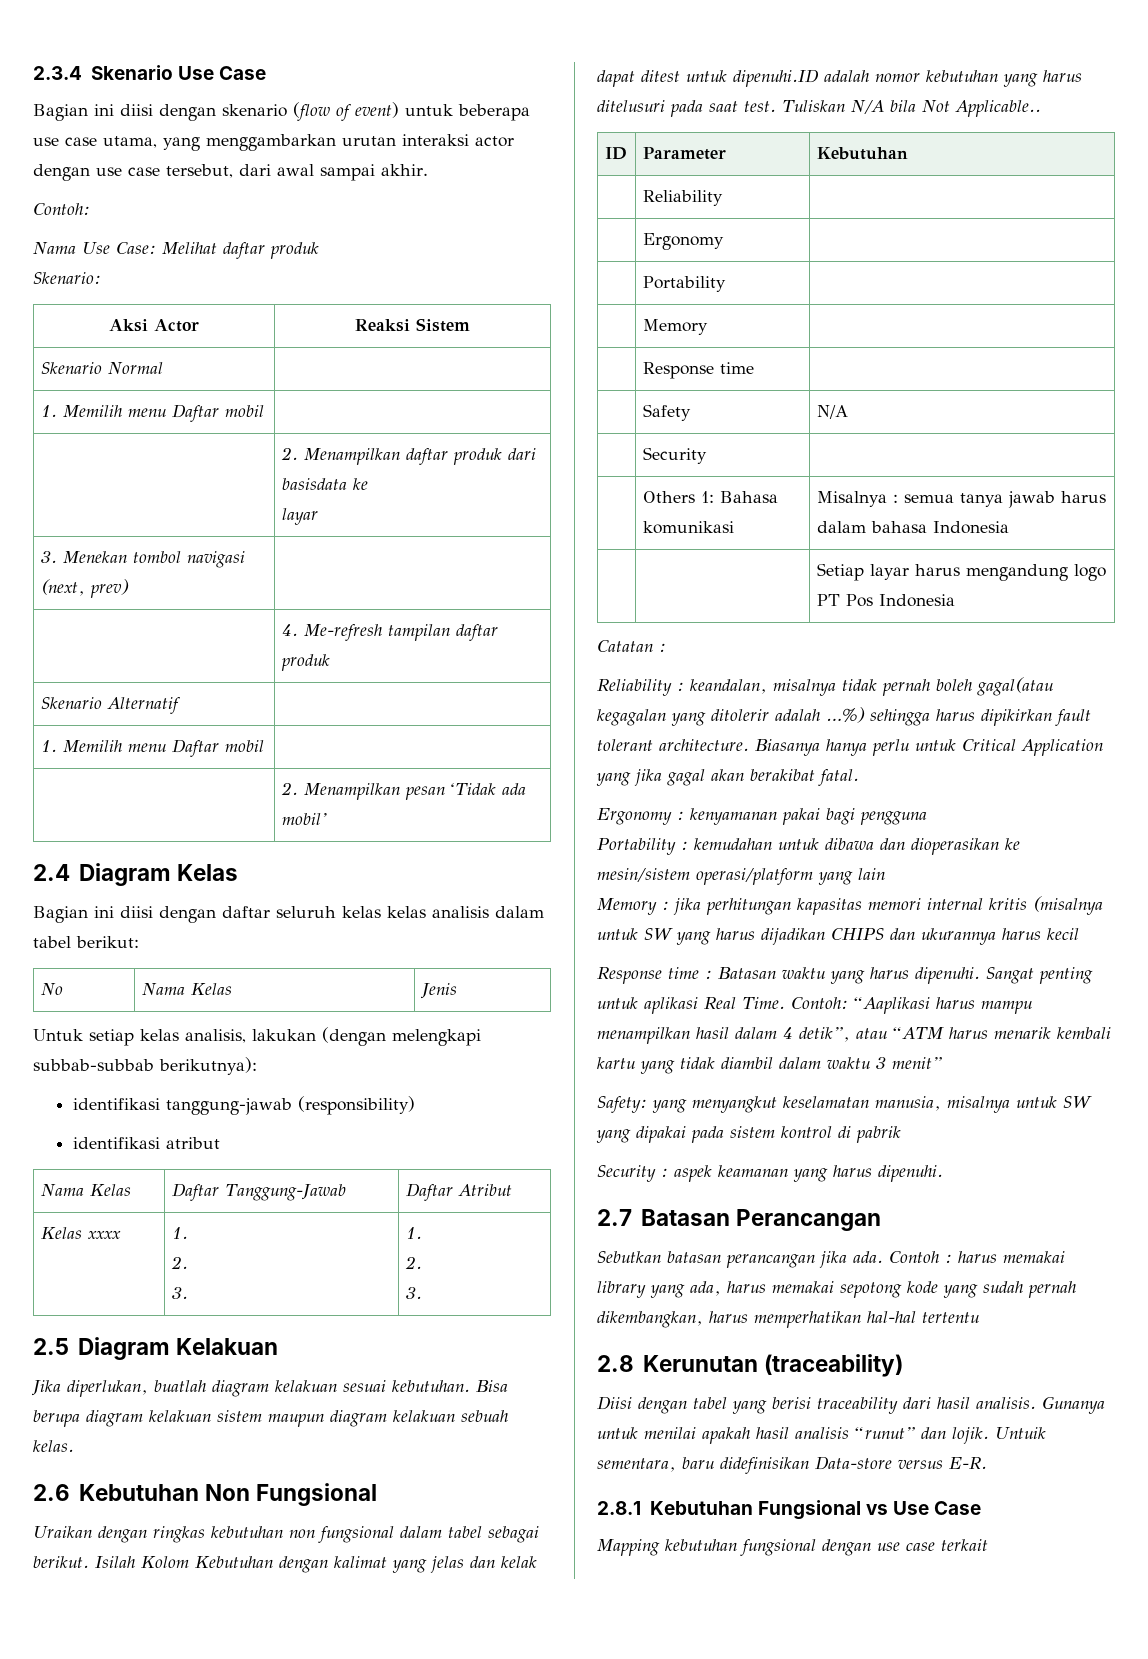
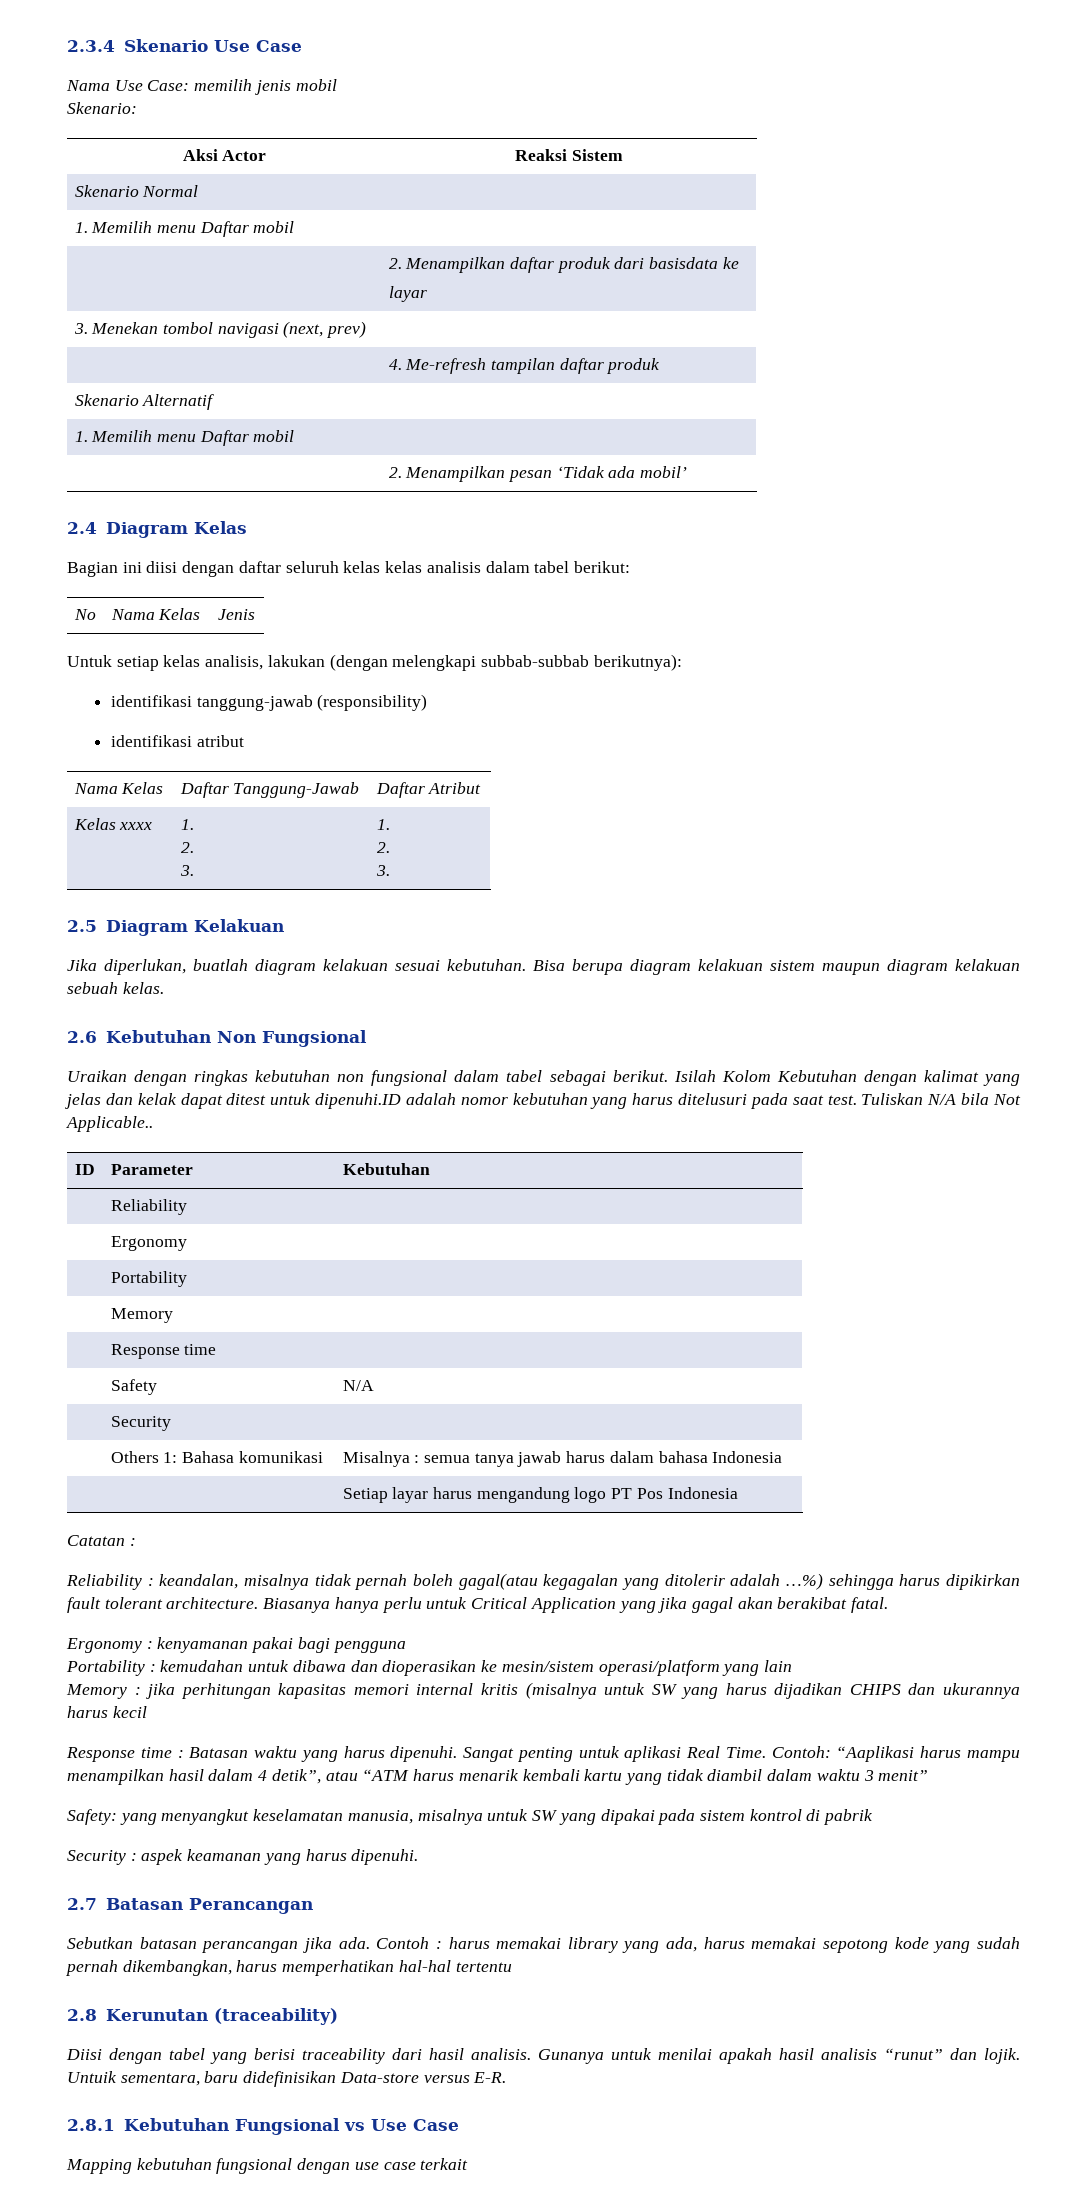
- Bagian ini diisi dengan skenario (flow of event) untuk beberapa use case utama, yang menggambarkan urutan interaksi actor dengan use case tersebut, dari awal sampai akhir.
- Contoh:
- Nama Use Case: Melihat daftar produk
+ Nama Use Case: memilih jenis mobil

